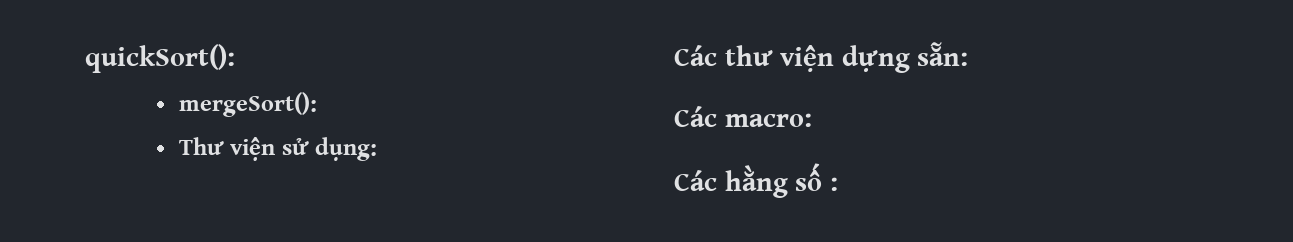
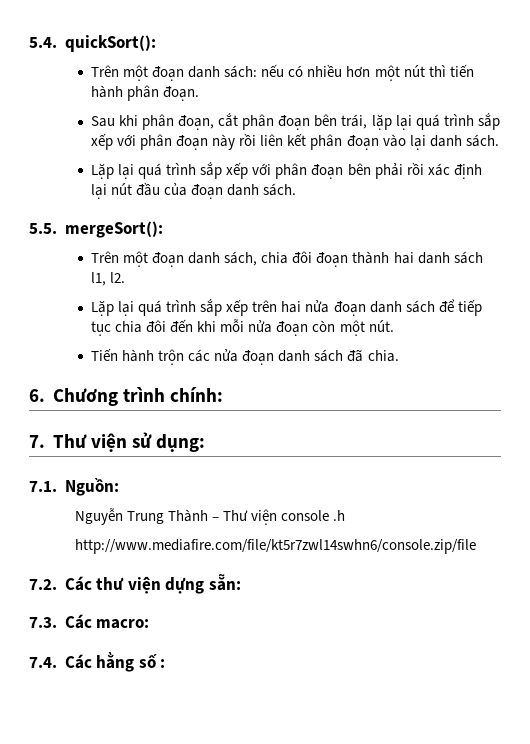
- quickSort():
+ 5.4. quickSort():
- mergeSort():
- Thư viện sử dụng:
- Các thư viện dựng sẵn:
+ Trên một đoạn danh sách: nếu có nhiều hơn một nút thì tiến hành phân đoạn.
+ Sau khi phân đoạn, cắt phân đoạn bên trái, lặp lại quá trình sắp xếp với phân đoạn này rồi liên kết phân đoạn vào lại danh sách.
+ Lặp lại quá trình sắp xếp với phân đoạn bên phải rồi xác định lại nút đầu của đoạn danh sách.
+ 5.5. mergeSort():
+ Trên một đoạn danh sách, chia đôi đoạn thành hai danh sách l1, l2.
+ Lặp lại quá trình sắp xếp trên hai nửa đoạn danh sách để tiếp tục chia đôi đến khi mỗi nửa đoạn còn một nút.
+ Tiến hành trộn các nửa đoạn danh sách đã chia.
+ 6. Chương trình chính:
+ 7. Thư viện sử dụng:
+ 7.1. Nguồn:
+ Nguyễn Trung Thành – Thư viện console .h
+ http://www.mediafire.com/file/kt5r7zwl14swhn6/console.zip/file
+ 7.2. Các thư viện dựng sẵn:
- Các macro:
+ 7.3. Các macro:
- Các hằng số :
+ 7.4. Các hằng số :

